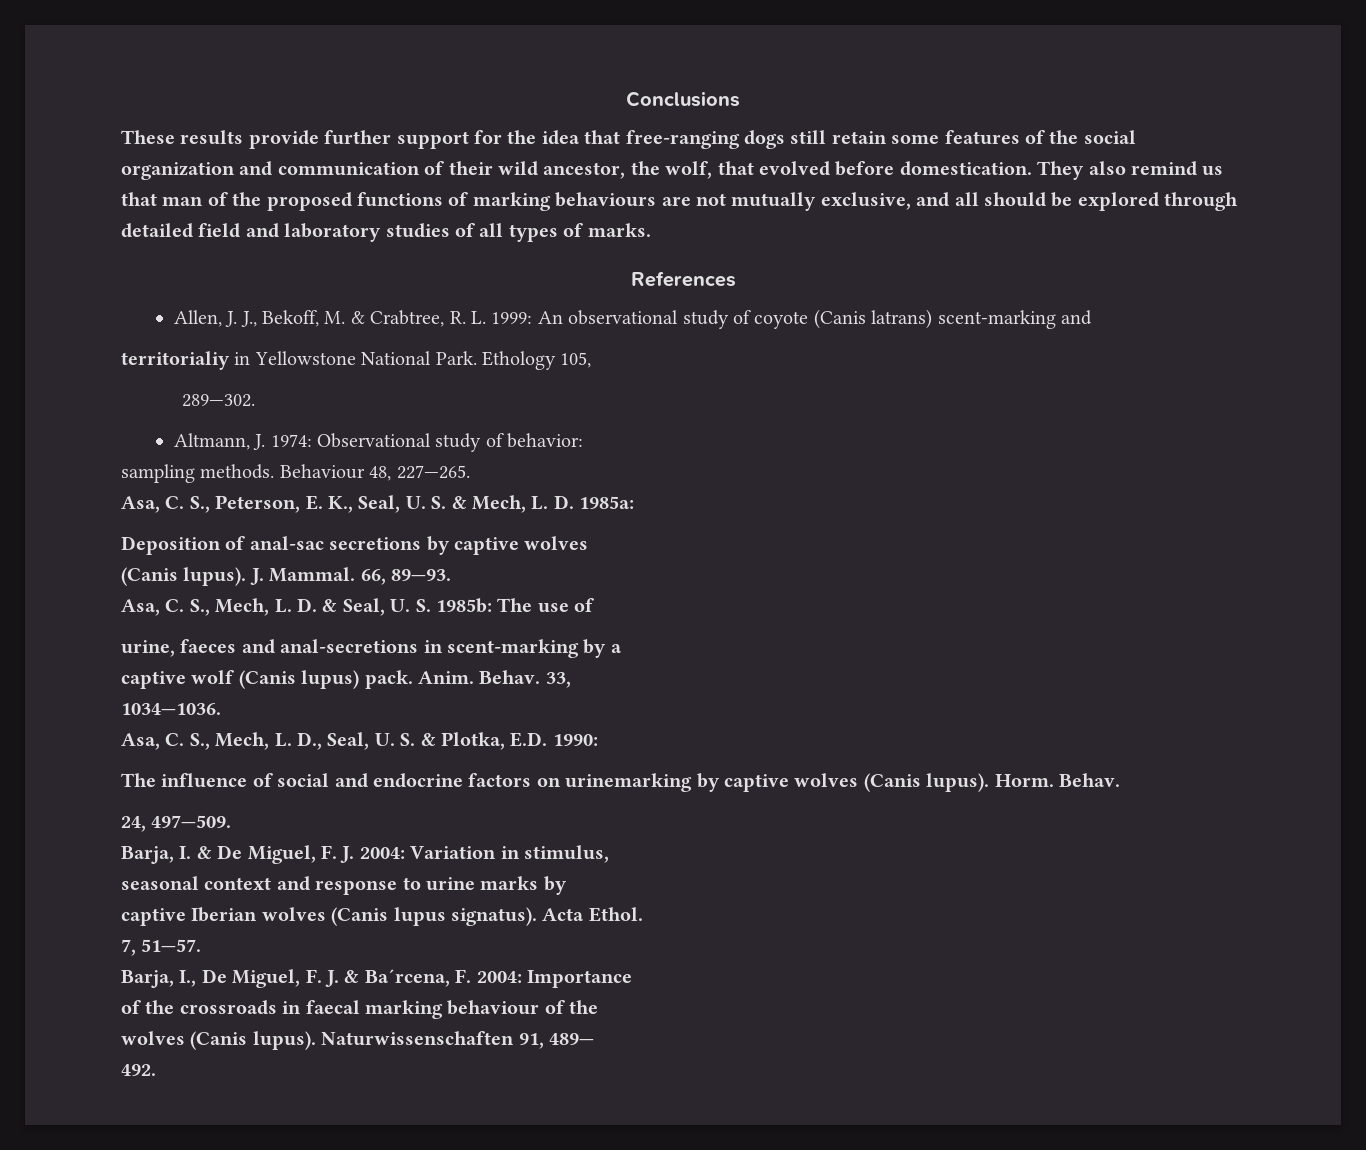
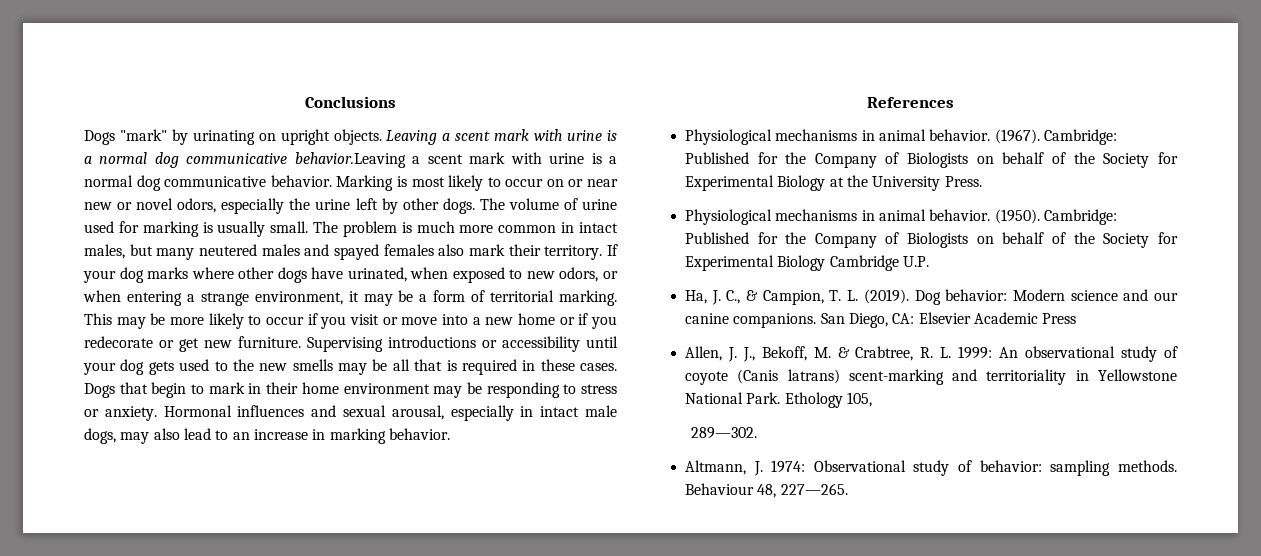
- These results provide further support for the idea that free-ranging dogs still retain some features of the social organization and communication of their wild ancestor, the wolf, that evolved before domestication. They also remind us that man of the proposed functions of marking behaviours are not mutually exclusive, and all should be explored through detailed field and laboratory studies of all types of marks.
+ Dogs "mark" by urinating on upright objects. Leaving a scent mark with urine is a normal dog communicative behavior.Leaving a scent mark with urine is a normal dog communicative behavior. Marking is most likely to occur on or near new or novel odors, especially the urine left by other dogs. The volume of urine used for marking is usually small. The problem is much more common in intact males, but many neutered males and spayed females also mark their territory. If your dog marks where other dogs have urinated, when exposed to new odors, or when entering a strange environment, it may be a form of territorial marking. This may be more likely to occur if you visit or move into a new home or if you redecorate or get new furniture. Supervising introductions or accessibility until your dog gets used to the new smells may be all that is required in these cases. Dogs that begin to mark in their home environment may be responding to stress or anxiety. Hormonal influences and sexual arousal, especially in intact male dogs, may also lead to an increase in marking behavior.
  References
+ Physiological mechanisms in animal behavior. (1967). Cambridge: Published for the Company of Biologists on behalf of the Society for Experimental Biology at the University Press.
+ Physiological mechanisms in animal behavior. (1950). Cambridge: Published for the Company of Biologists on behalf of the Society for Experimental Biology Cambridge U.P.
+ Ha, J. C., & Campion, T. L. (2019). Dog behavior: Modern science and our canine companions. San Diego, CA: Elsevier Academic Press
- Allen, J. J., Bekoff, M. & Crabtree, R. L. 1999: An observational study of coyote (Canis latrans) scent-marking and
- territorialiy in Yellowstone National Park.
+ Allen, J. J., Bekoff, M. & Crabtree, R. L. 1999: An observational study of coyote (Canis latrans) scent-marking and territoriality in Yellowstone National Park.
- Altmann, J. 1974: Observational study of behavior:
- sampling methods.
+ Altmann, J. 1974: Observational study of behavior: sampling methods.
- Asa, C. S., Peterson, E. K., Seal, U. S. & Mech, L. D. 1985a:
- Deposition of anal-sac secretions by captive wolves
- (Canis lupus). J. Mammal. 66, 89—93.
- Asa, C. S., Mech, L. D. & Seal, U. S. 1985b: The use of
- urine, faeces and anal-secretions in scent-marking by a
- captive wolf (Canis lupus) pack. Anim. Behav. 33,
- 1034—1036.
- Asa, C. S., Mech, L. D., Seal, U. S. & Plotka, E.D. 1990:
- The influence of social and endocrine factors on urinemarking by captive wolves (Canis lupus). Horm. Behav.
- 24, 497—509.
- Barja, I. & De Miguel, F. J. 2004: Variation in stimulus,
- seasonal context and response to urine marks by
- captive Iberian wolves (Canis lupus signatus). Acta Ethol.
- 7, 51—57.
- Barja, I., De Miguel, F. J. & Ba´rcena, F. 2004: Importance
- of the crossroads in faecal marking behaviour of the
- wolves (Canis lupus). Naturwissenschaften 91, 489—
- 492.

